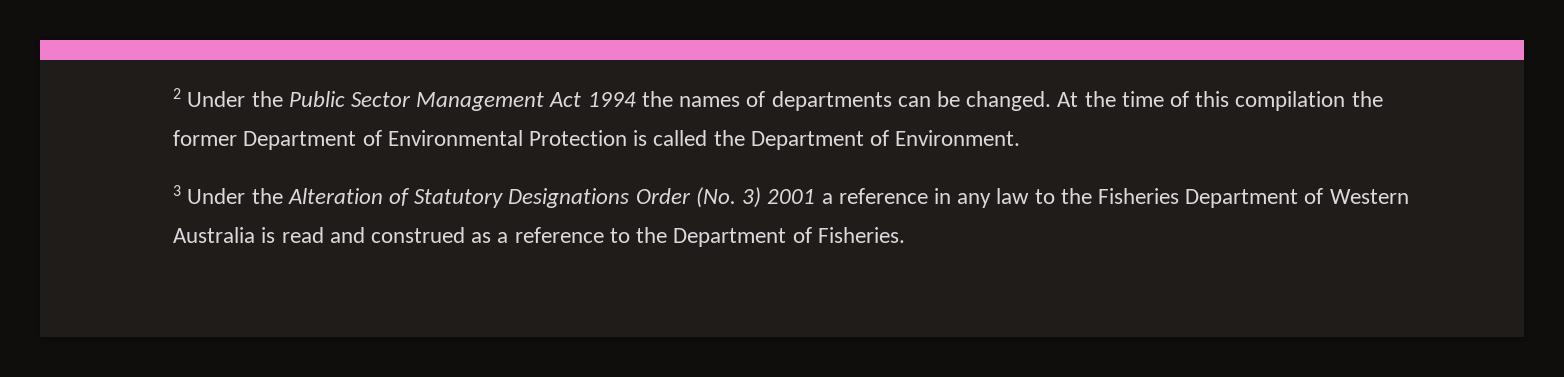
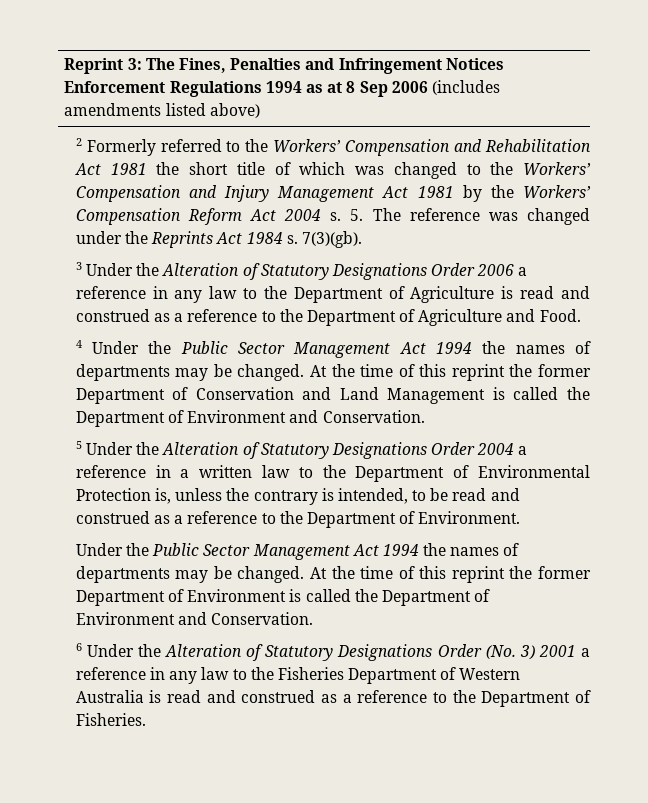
- 2 Under the Public Sector Management Act 1994 the names of departments can be changed. At the time of this compilation the former Department of Environmental Protection is called the Department of Environment.
- 3 Under the Alteration of Statutory Designations Order (No. 3) 2001 a reference in any law to the Fisheries Department of Western Australia is read and construed as a reference to the Department of Fisheries.
+ Reprint 3: The Fines, Penalties and Infringement Notices Enforcement Regulations 1994 as at 8 Sep 2006 (includes amendments listed above)
+ 2 Formerly referred to the Workers’ Compensation and Rehabilitation Act 1981 the short title of which was changed to the Workers’ Compensation and Injury Management Act 1981 by the Workers’ Compensation Reform Act 2004 s. 5. The reference was changed under the Reprints Act 1984 s. 7(3)(gb).
+ 3 Under the Alteration of Statutory Designations Order 2006 a reference in any law to the Department of Agriculture is read and construed as a reference to the Department of Agriculture and Food.
+ 4 Under the Public Sector Management Act 1994 the names of departments may be changed. At the time of this reprint the former Department of Conservation and Land Management is called the Department of Environment and Conservation.
+ 5 Under the Alteration of Statutory Designations Order 2004 a reference in a written law to the Department of Environmental Protection is, unless the contrary is intended, to be read and construed as a reference to the Department of Environment.
+ Under the Public Sector Management Act 1994 the names of departments may be changed. At the time of this reprint the former Department of Environment is called the Department of Environment and Conservation.
+ 6 Under the Alteration of Statutory Designations Order (No. 3) 2001 a reference in any law to the Fisheries Department of Western Australia is read and construed as a reference to the Department of Fisheries.

